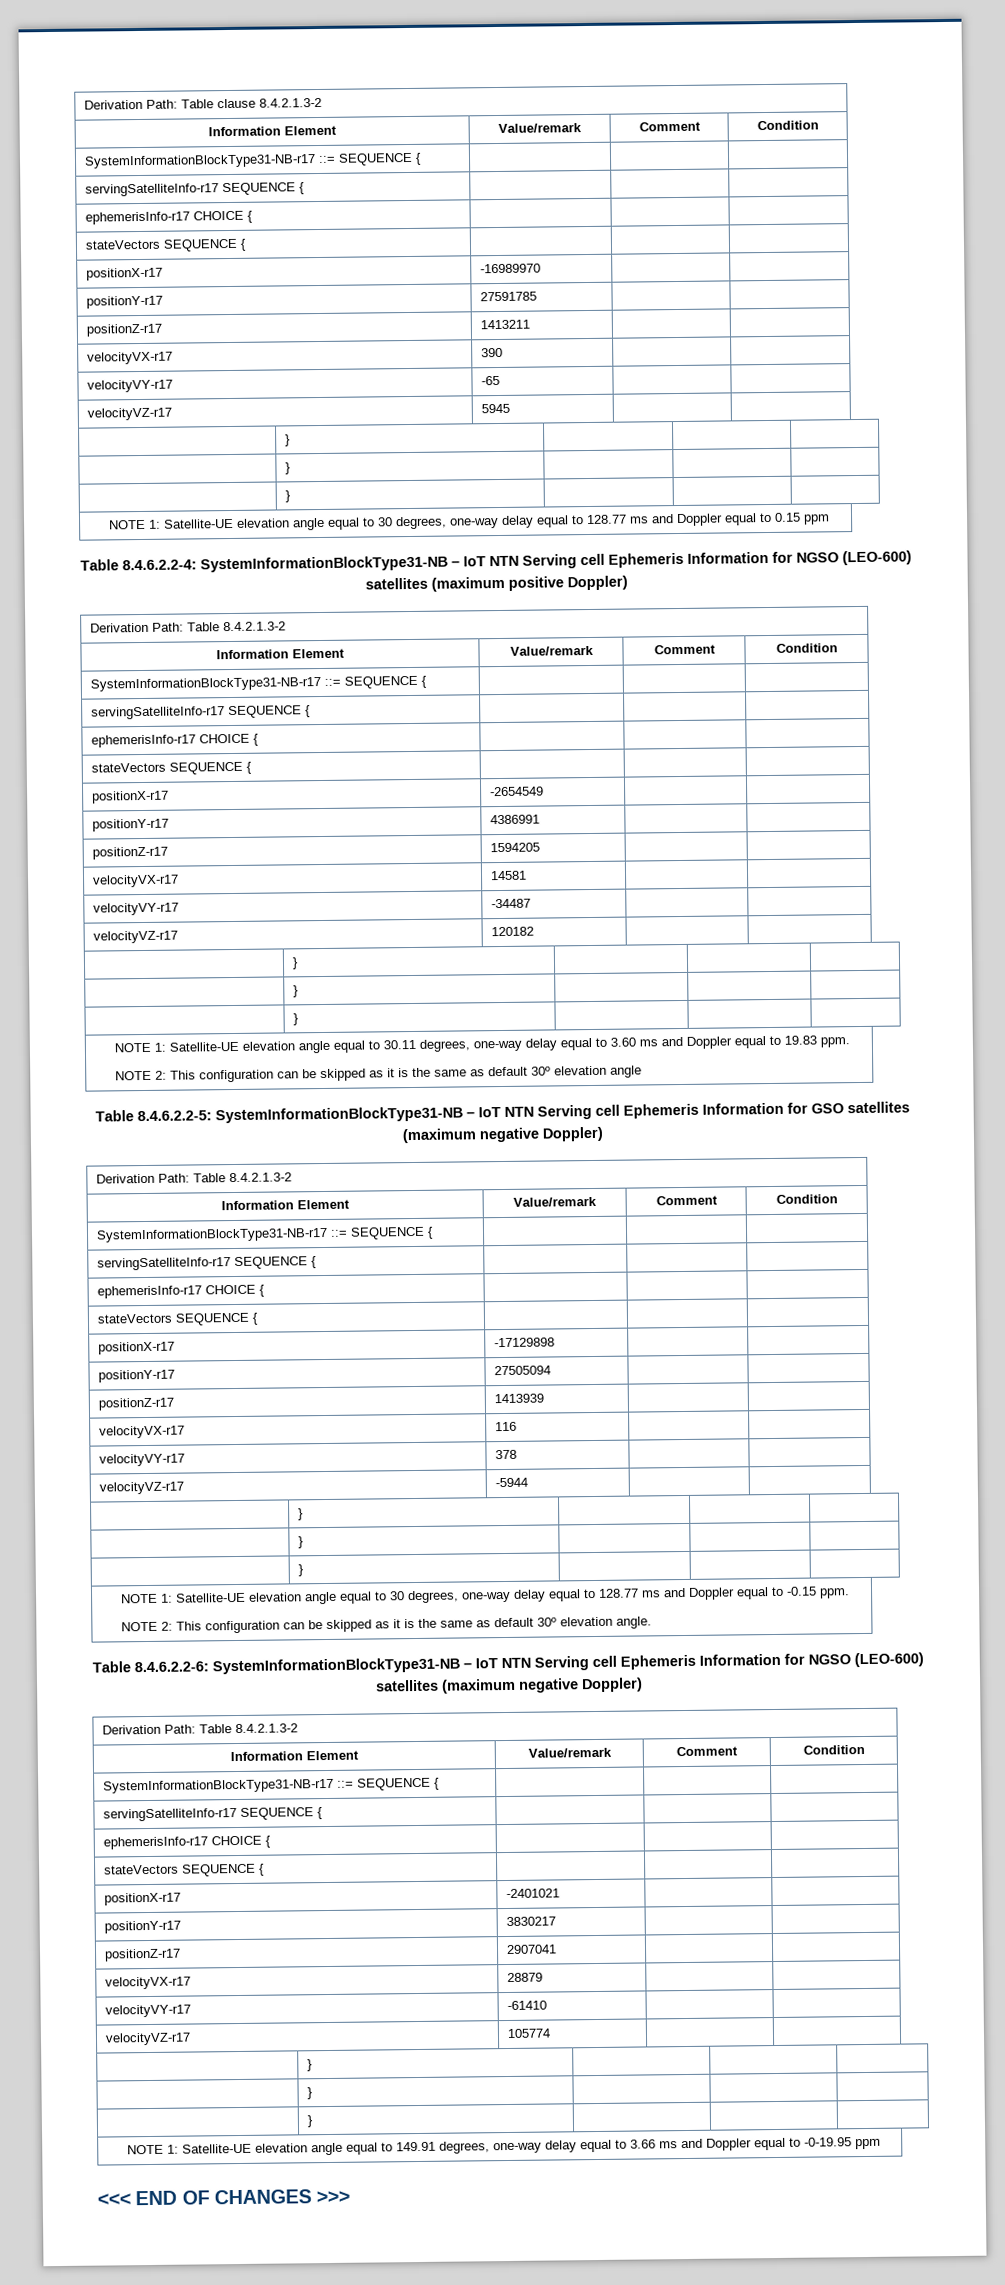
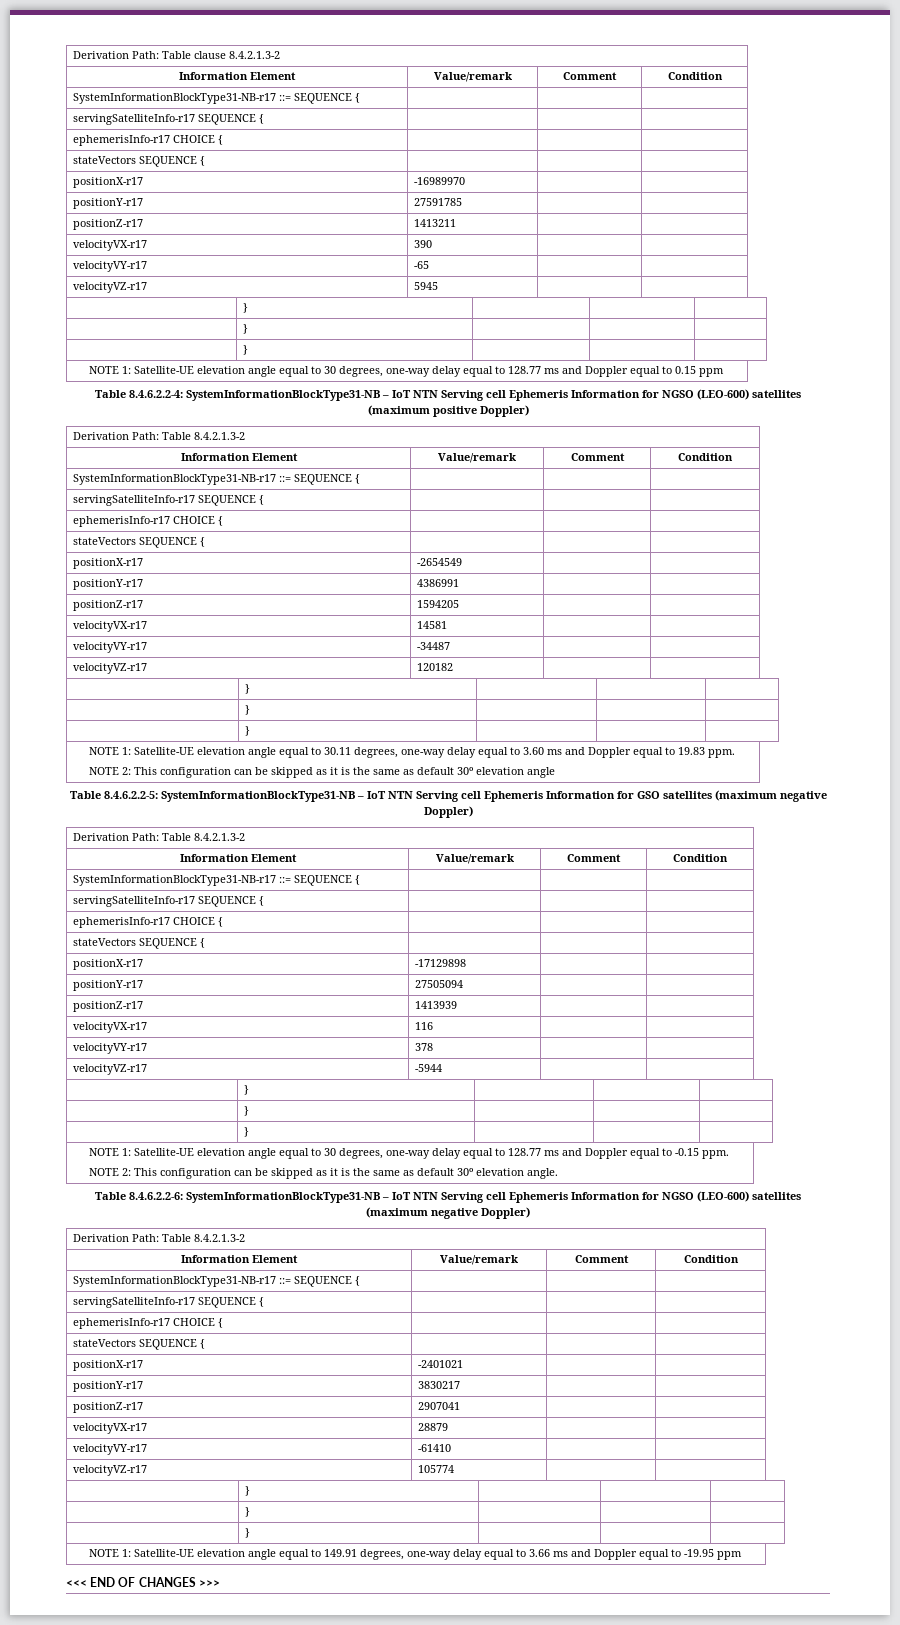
- NOTE 1: Satellite-UE elevation angle equal to 149.91 degrees, one-way delay equal to 3.66 ms and Doppler equal to -0-19.95 ppm
+ NOTE 1: Satellite-UE elevation angle equal to 149.91 degrees, one-way delay equal to 3.66 ms and Doppler equal to -19.95 ppm

